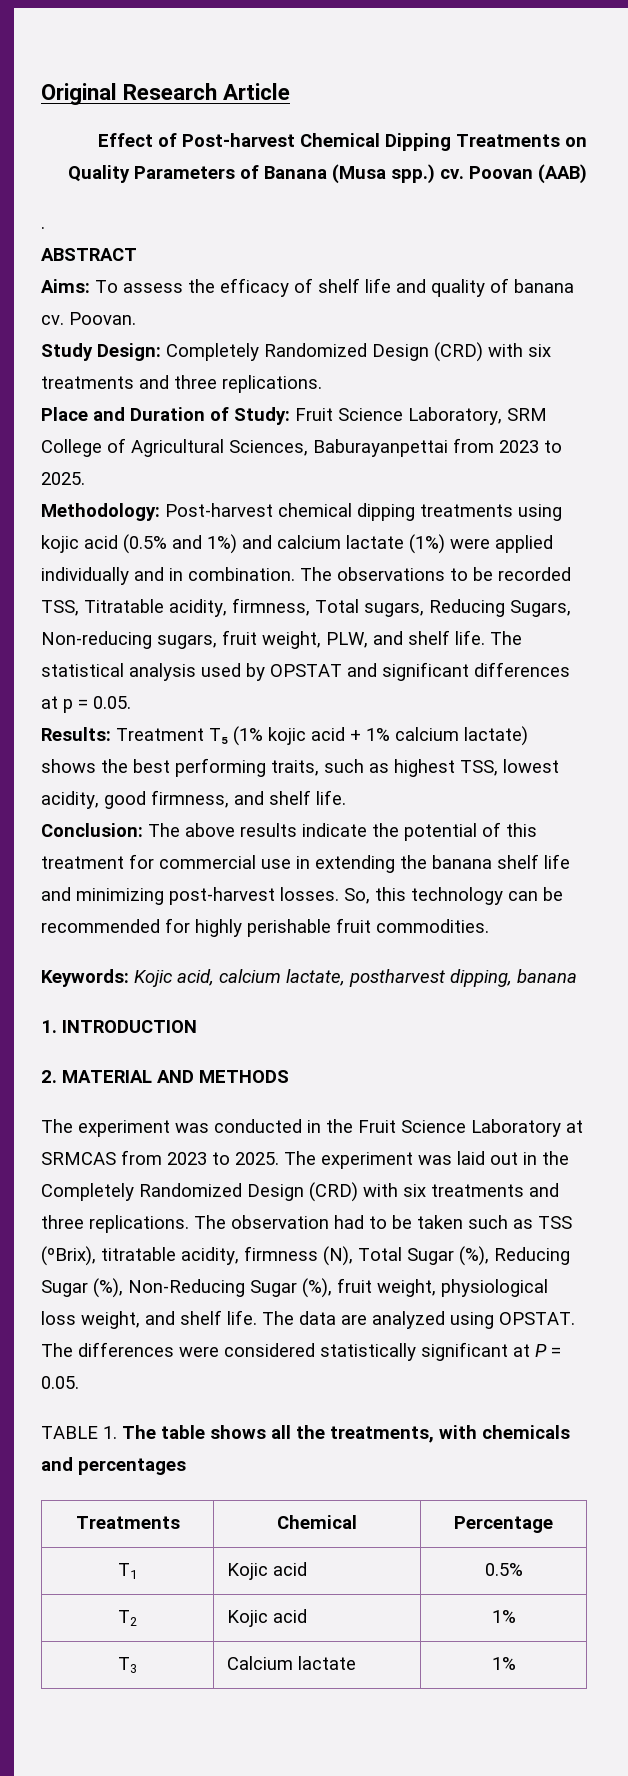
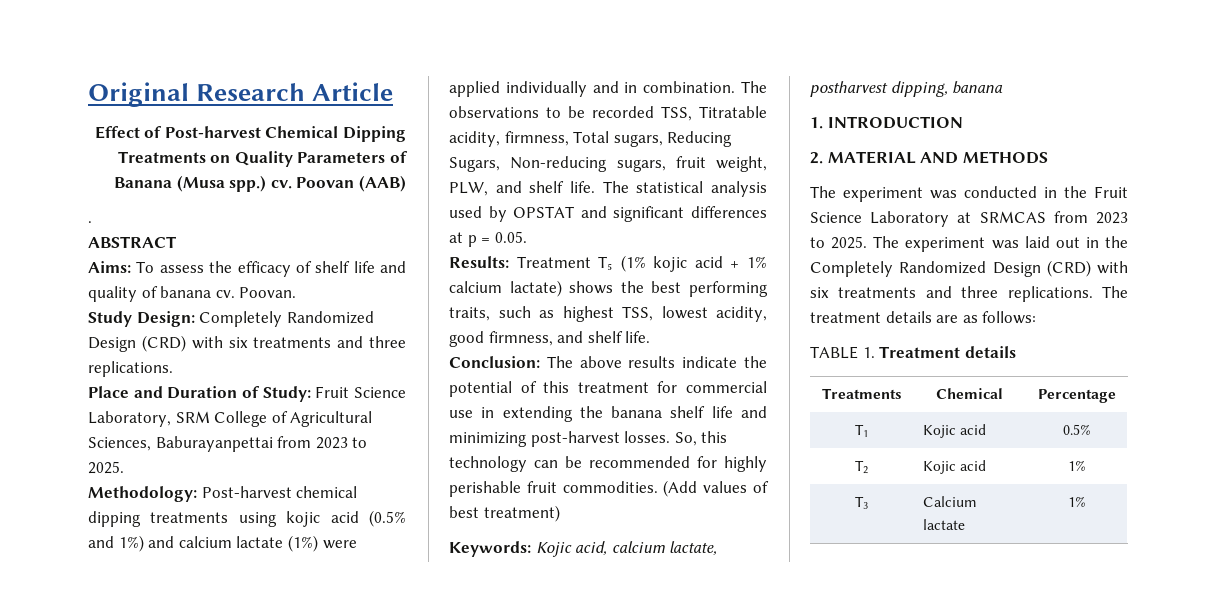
+ (Add values of best treatment)
- The observation had to be taken such as TSS (ºBrix), titratable acidity, firmness (N), Total Sugar (%), Reducing Sugar (%), Non-Reducing Sugar (%), fruit weight, physiological loss weight, and shelf life. The data are analyzed using OPSTAT. The differences were considered statistically significant at P = 0.05.
- TABLE 1. The table shows all the treatments, with chemicals and percentages
+ The treatment details are as follows:
+ TABLE 1. Treatment details

